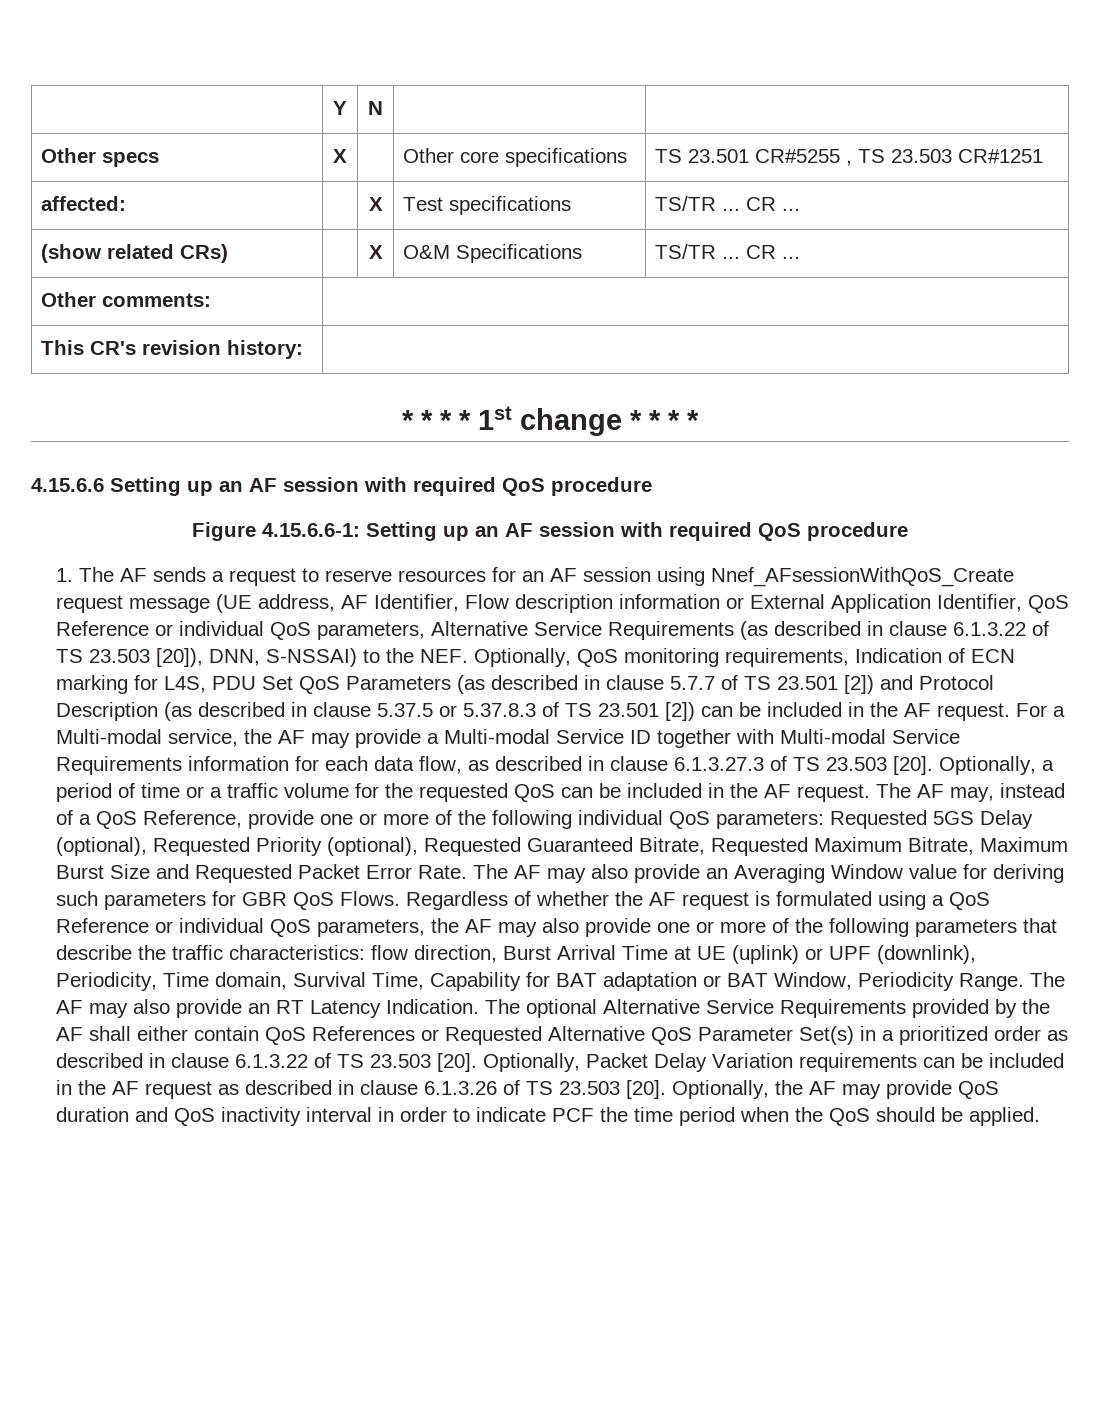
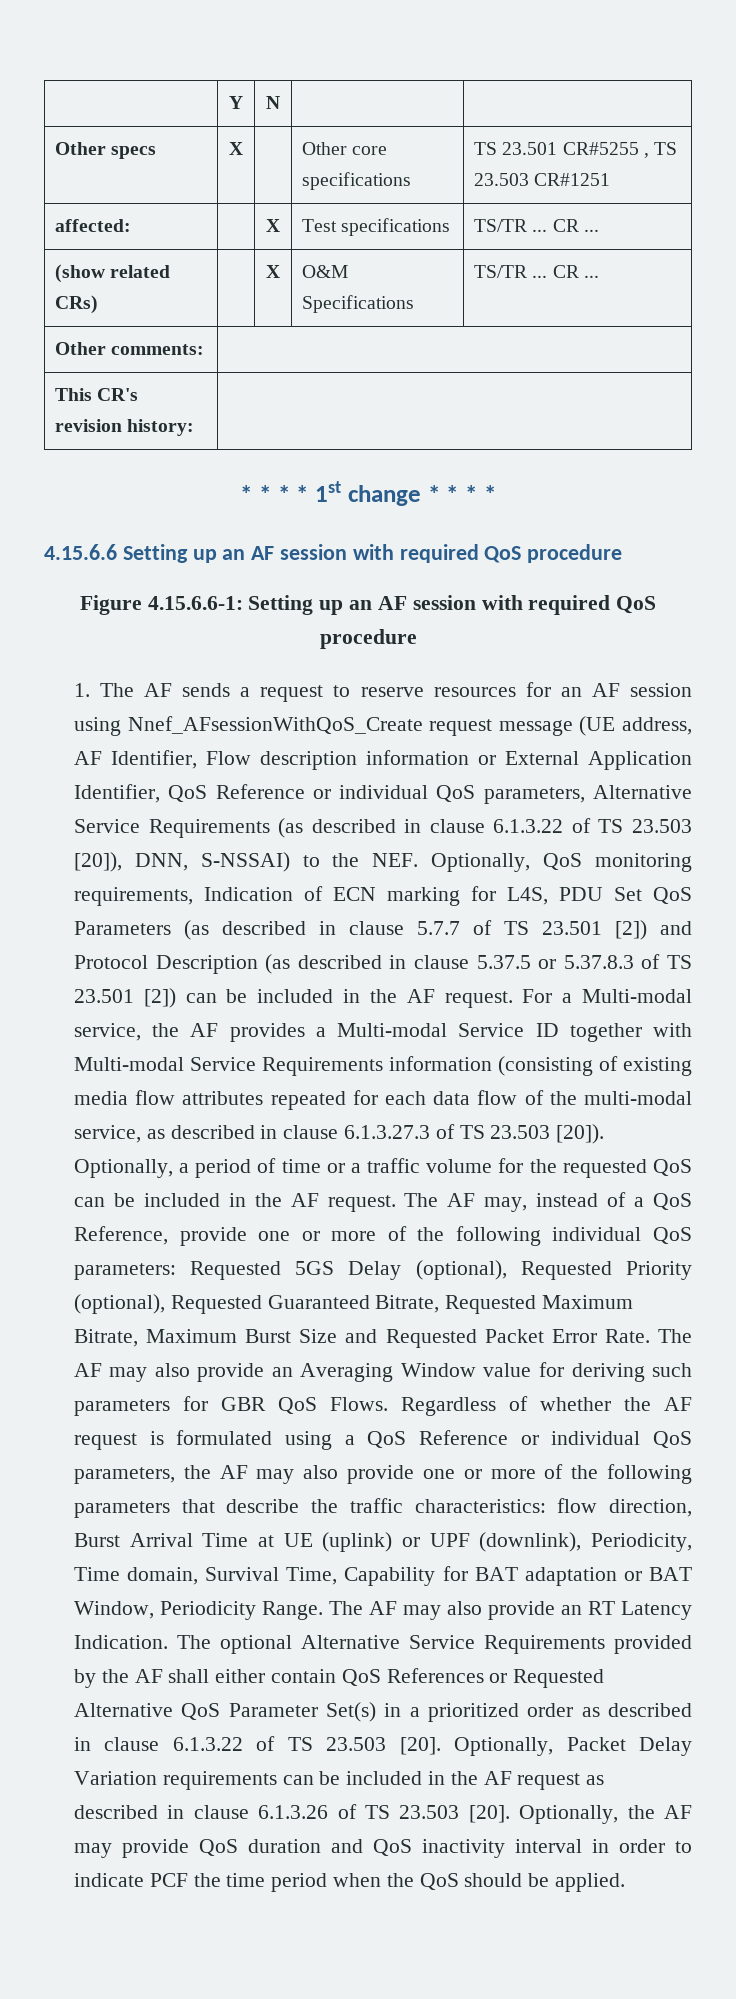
- For a Multi-modal service, the AF may provide a Multi-modal Service ID together with Multi-modal Service Requirements information for each data flow, as described in clause 6.1.3.27.3 of TS 23.503 [20].
+ For a Multi-modal service, the AF provides a Multi-modal Service ID together with Multi-modal Service Requirements information (consisting of existing media flow attributes repeated for each data flow of the multi-modal service, as described in clause 6.1.3.27.3 of TS 23.503 [20]).

